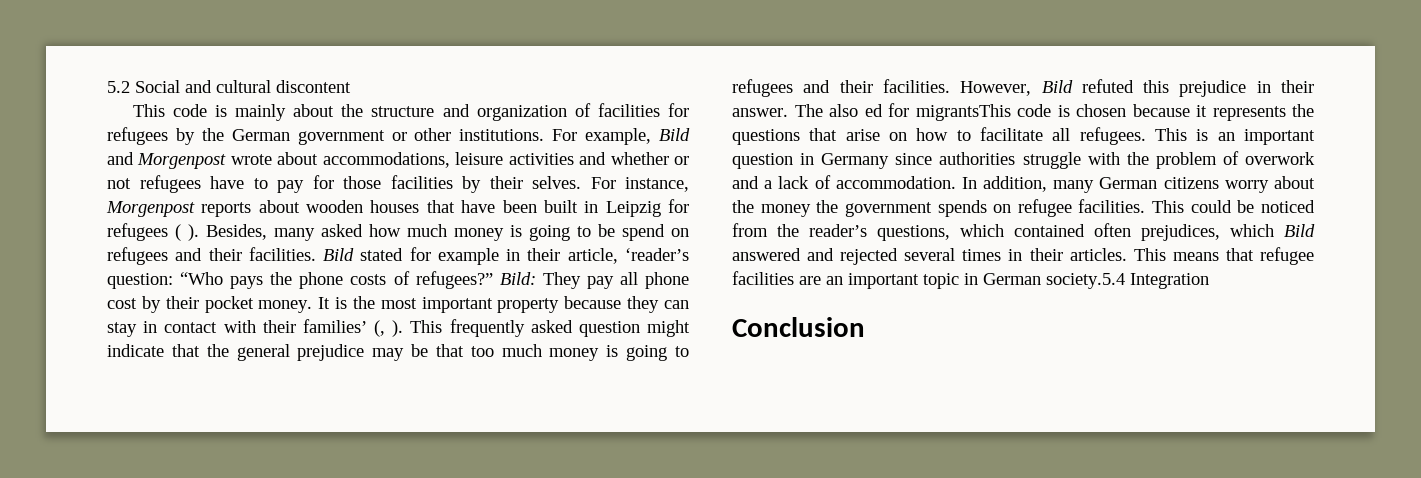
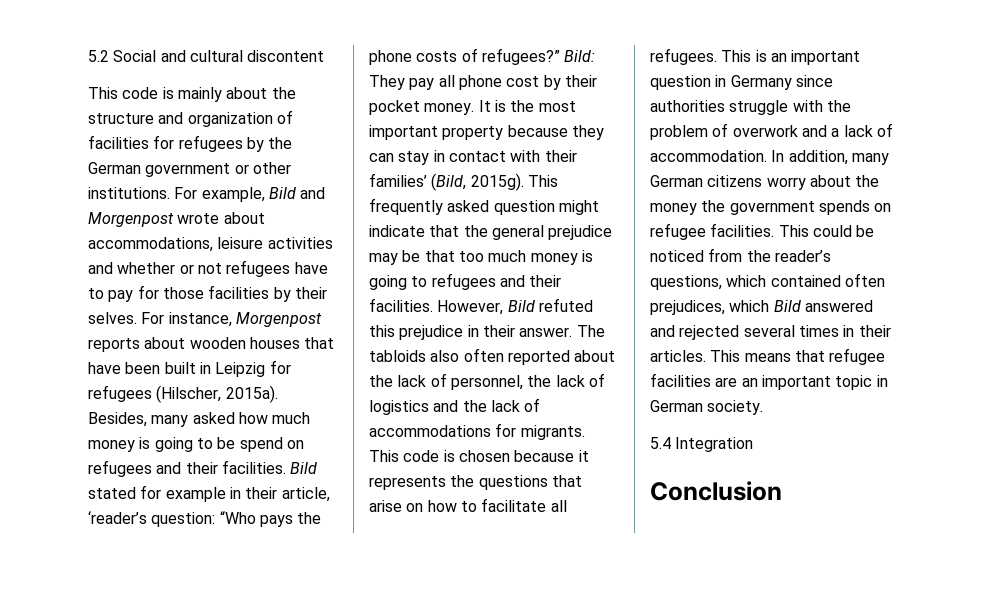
- For instance, Morgenpost reports about wooden houses that have been built in Leipzig for refugees ( ).
+ For instance, Morgenpost reports about wooden houses that have been built in Leipzig for refugees (Hilscher, 2015a).
- It is the most important property because they can stay in contact with their families’ (, ).
+ It is the most important property because they can stay in contact with their families’ (Bild, 2015g).
- The also ed for migrantsThis code is chosen because it represents the questions that arise on how to facilitate all refugees.
+ The tabloids also often reported about the lack of personnel, the lack of logistics and the lack of accommodations for migrants. This code is chosen because it represents the questions that arise on how to facilitate all refugees.
- This means that refugee facilities are an important topic in German society.5.4 Integration
+ This means that refugee facilities are an important topic in German society.
+ 5.4 Integration

